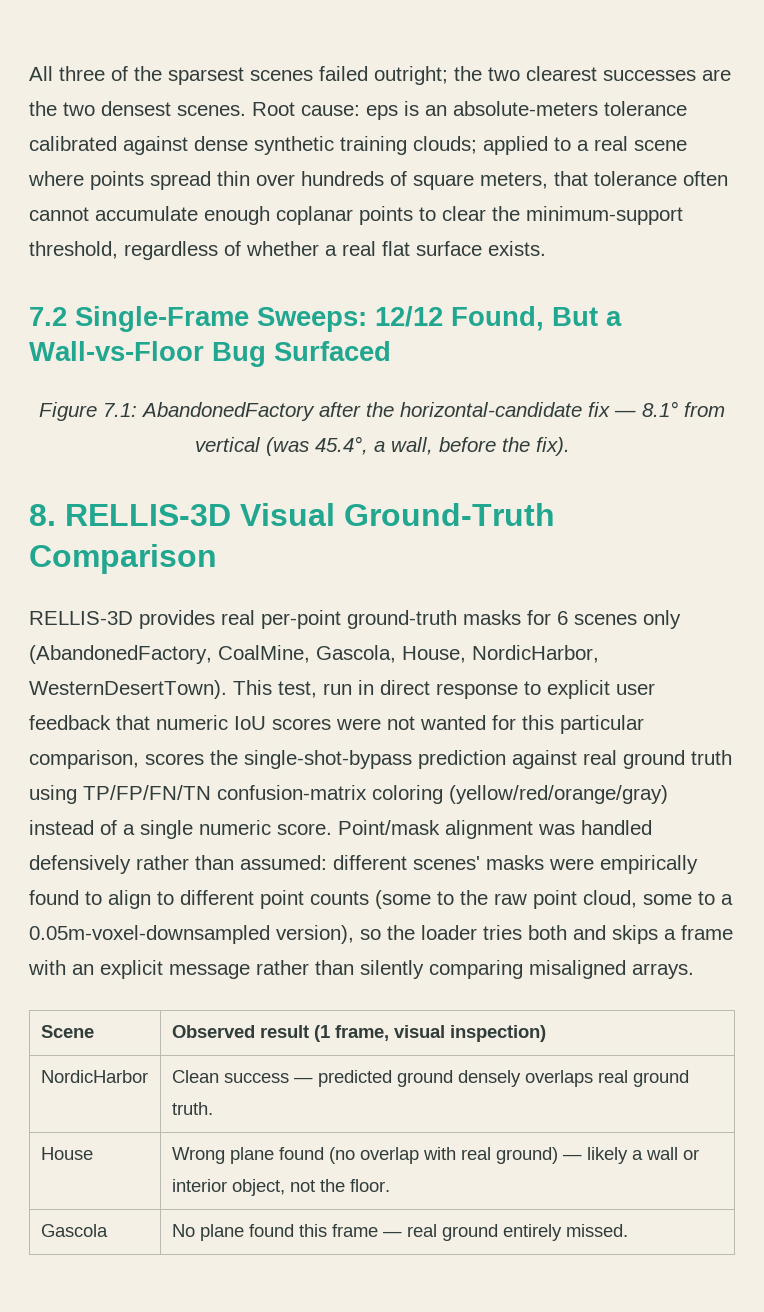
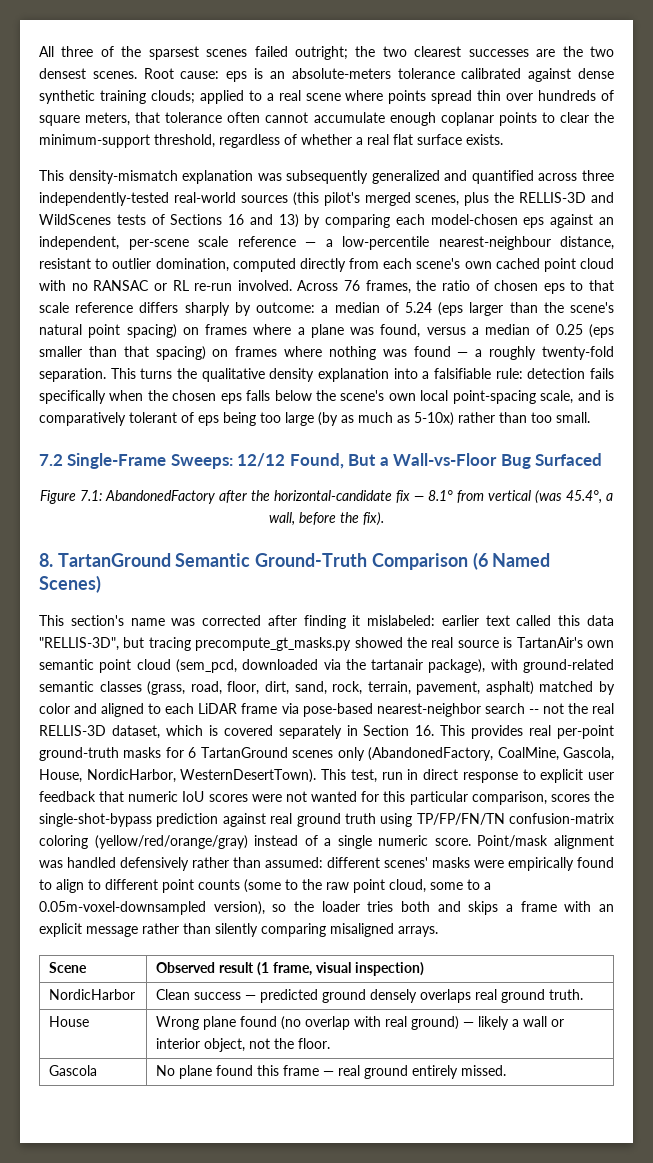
+ This density-mismatch explanation was subsequently generalized and quantified across three independently-tested real-world sources (this pilot's merged scenes, plus the RELLIS-3D and WildScenes tests of Sections 16 and 13) by comparing each model-chosen eps against an independent, per-scene scale reference — a low-percentile nearest-neighbour distance, resistant to outlier domination, computed directly from each scene's own cached point cloud with no RANSAC or RL re-run involved. Across 76 frames, the ratio of chosen eps to that scale reference differs sharply by outcome: a median of 5.24 (eps larger than the scene's natural point spacing) on frames where a plane was found, versus a median of 0.25 (eps smaller than that spacing) on frames where nothing was found — a roughly twenty-fold separation. This turns the qualitative density explanation into a falsifiable rule: detection fails specifically when the chosen eps falls below the scene's own local point-spacing scale, and is comparatively tolerant of eps being too large (by as much as 5-10x) rather than too small.
- 8. RELLIS-3D Visual Ground-Truth Comparison
- RELLIS-3D provides real per-point ground-truth masks for 6 scenes only (AbandonedFactory, CoalMine, Gascola, House, NordicHarbor, WesternDesertTown).
+ 8. TartanGround Semantic Ground-Truth Comparison (6 Named Scenes)
+ This section's name was corrected after finding it mislabeled: earlier text called this data "RELLIS-3D", but tracing precompute_gt_masks.py showed the real source is TartanAir's own semantic point cloud (sem_pcd, downloaded via the tartanair package), with ground-related semantic classes (grass, road, floor, dirt, sand, rock, terrain, pavement, asphalt) matched by color and aligned to each LiDAR frame via pose-based nearest-neighbor search -- not the real RELLIS-3D dataset, which is covered separately in Section 16. This provides real per-point ground-truth masks for 6 TartanGround scenes only (AbandonedFactory, CoalMine, Gascola, House, NordicHarbor, WesternDesertTown).

